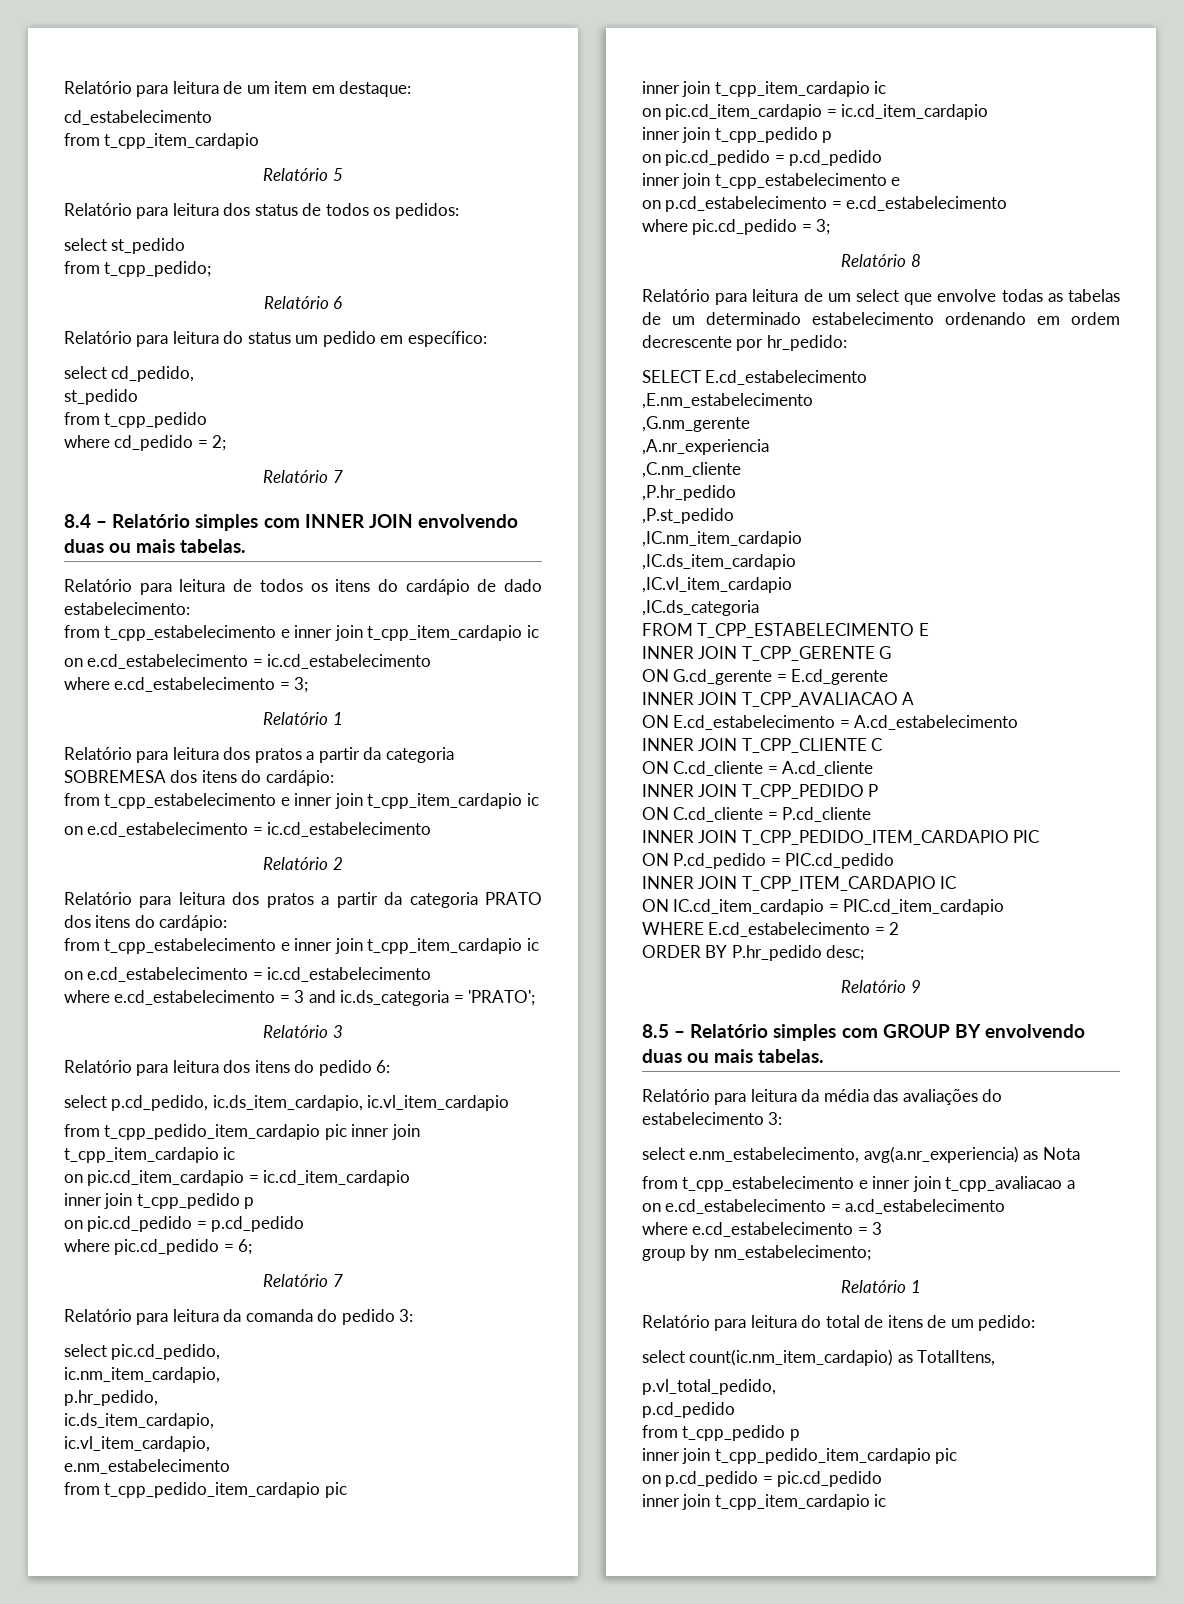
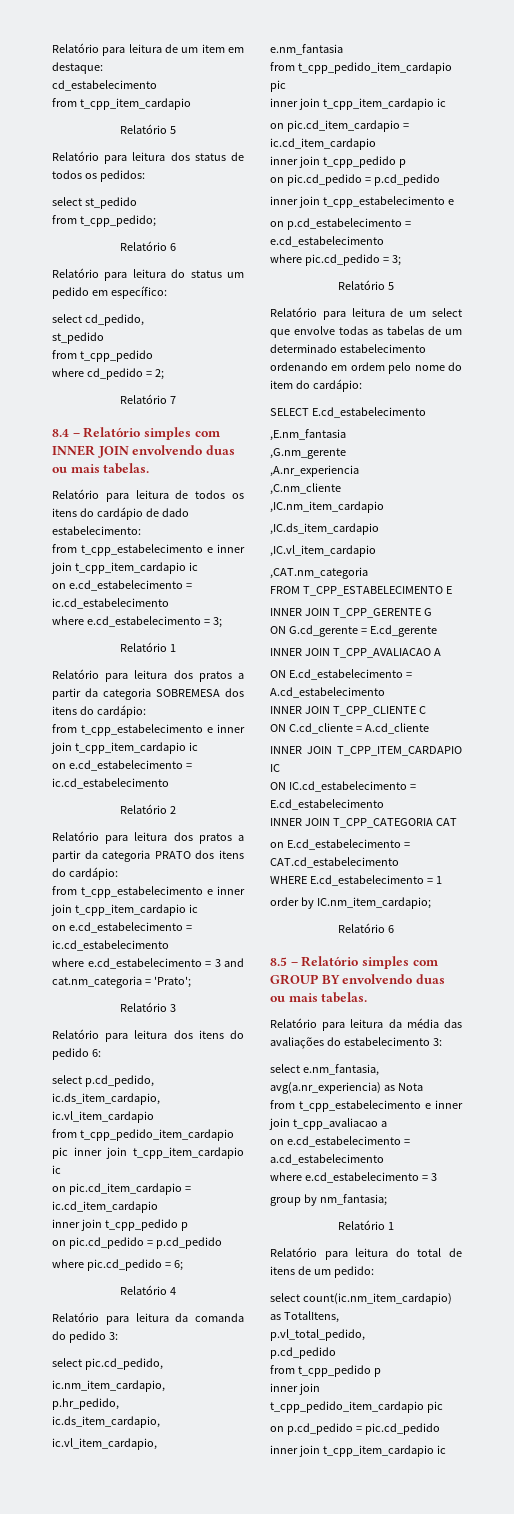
- where e.cd_estabelecimento = 3 and ic.ds_categoria = 'PRATO';
+ where e.cd_estabelecimento = 3 and cat.nm_categoria = 'Prato';
  where pic.cd_pedido = 6;
- Relatório 7
+ Relatório 4
- e.nm_estabelecimento
+ e.nm_fantasia
  where pic.cd_pedido = 3;
- Relatório 8
+ Relatório 5
- Relatório para leitura de um select que envolve todas as tabelas de um determinado estabelecimento ordenando em ordem decrescente por hr_pedido:
+ Relatório para leitura de um select que envolve todas as tabelas de um determinado estabelecimento ordenando em ordem pelo nome do item do cardápio:
- ,E.nm_estabelecimento
+ ,E.nm_fantasia
- ,P.hr_pedido
- ,P.st_pedido
- ,IC.ds_categoria
+ ,CAT.nm_categoria
- INNER JOIN T_CPP_PEDIDO P
- ON C.cd_cliente = P.cd_cliente
- INNER JOIN T_CPP_PEDIDO_ITEM_CARDAPIO PIC
- ON P.cd_pedido = PIC.cd_pedido
- ON IC.cd_item_cardapio = PIC.cd_item_cardapio
- WHERE E.cd_estabelecimento = 2
- ORDER BY P.hr_pedido desc;
- Relatório 9
+ ON IC.cd_estabelecimento = E.cd_estabelecimento
+ INNER JOIN T_CPP_CATEGORIA CAT
+ on E.cd_estabelecimento = CAT.cd_estabelecimento
+ WHERE E.cd_estabelecimento = 1
+ order by IC.nm_item_cardapio;
+ Relatório 6
- select e.nm_estabelecimento, avg(a.nr_experiencia) as Nota
+ select e.nm_fantasia, avg(a.nr_experiencia) as Nota
- group by nm_estabelecimento;
+ group by nm_fantasia;

